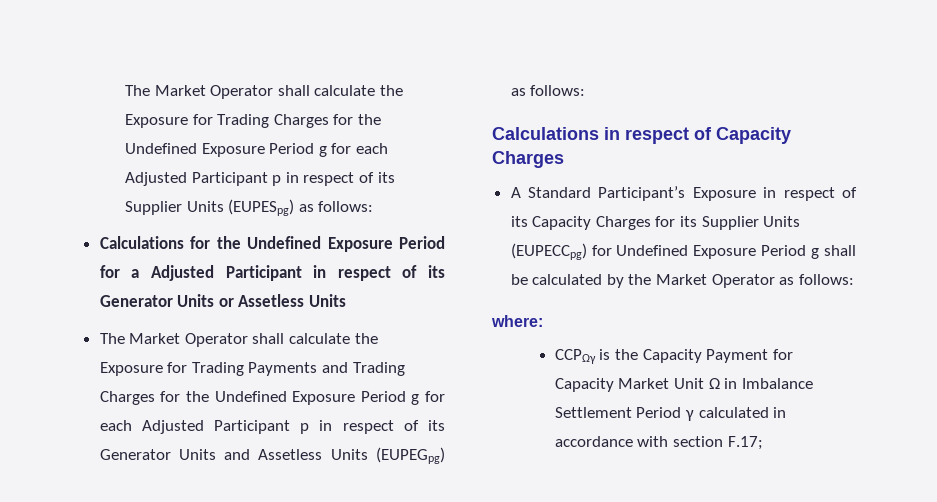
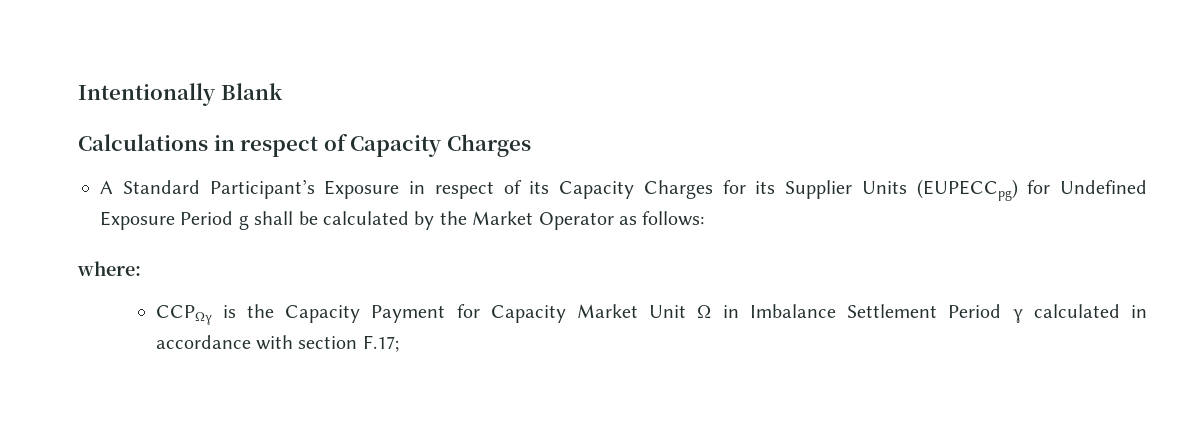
- The Market Operator shall calculate the Exposure for Trading Charges for the Undefined Exposure Period g for each Adjusted Participant p in respect of its Supplier Units (EUPESpg) as follows:
- Calculations for the Undefined Exposure Period for a Adjusted Participant in respect of its Generator Units or Assetless Units
- The Market Operator shall calculate the Exposure for Trading Payments and Trading Charges for the Undefined Exposure Period g for each Adjusted Participant p in respect of its Generator Units and Assetless Units (EUPEGpg) as follows:
+ Intentionally Blank

